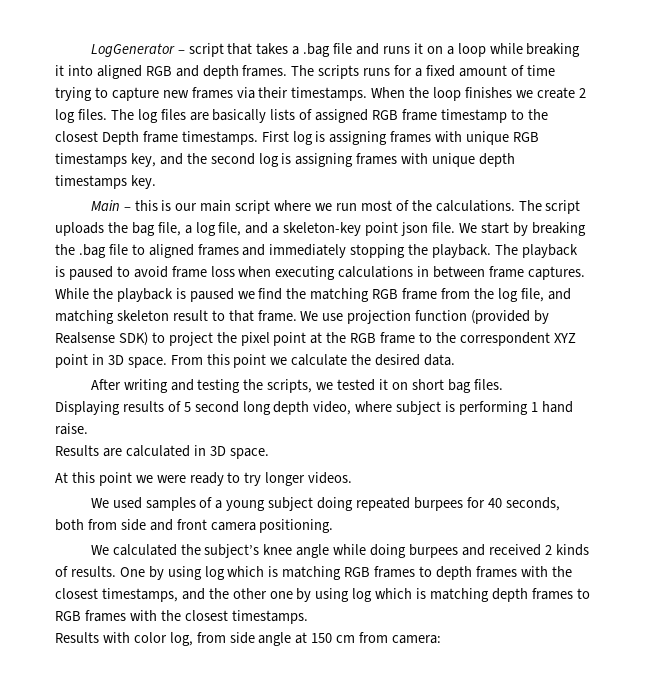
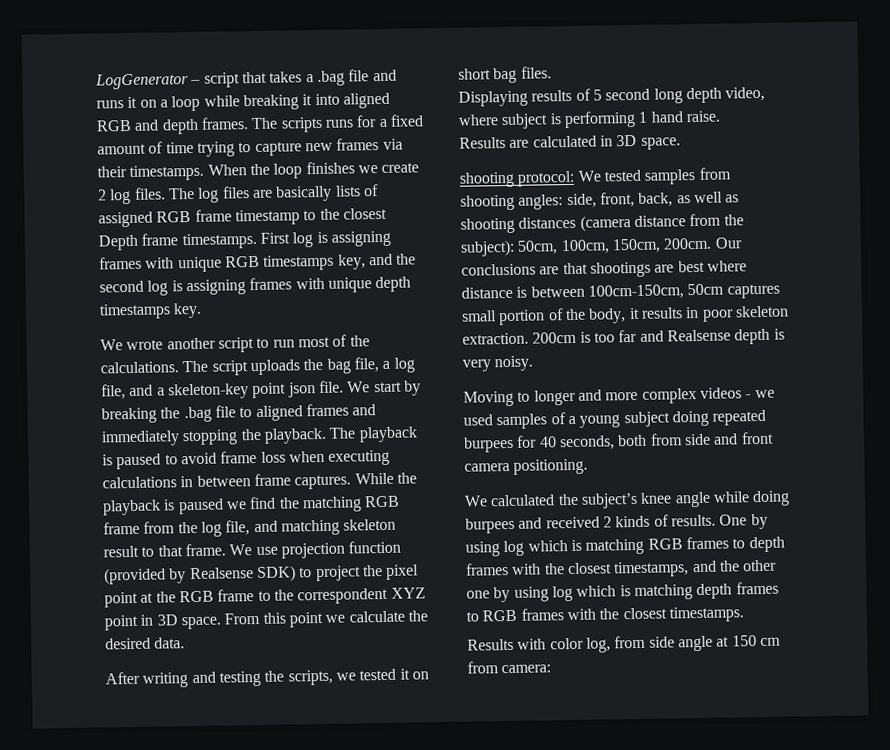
- Main – this is our main script where we run most of the calculations.
+ We wrote another script to run most of the calculations.
- At this point we were ready to try longer videos.
- We used samples of a young subject doing repeated burpees for 40 seconds, both from side and front camera positioning.
+ shooting protocol: We tested samples from shooting angles: side, front, back, as well as shooting distances (camera distance from the subject): 50cm, 100cm, 150cm, 200cm. Our conclusions are that shootings are best where distance is between 100cm-150cm, 50cm captures small portion of the body, it results in poor skeleton extraction. 200cm is too far and Realsense depth is very noisy.
+ Moving to longer and more complex videos - we used samples of a young subject doing repeated burpees for 40 seconds, both from side and front camera positioning.

